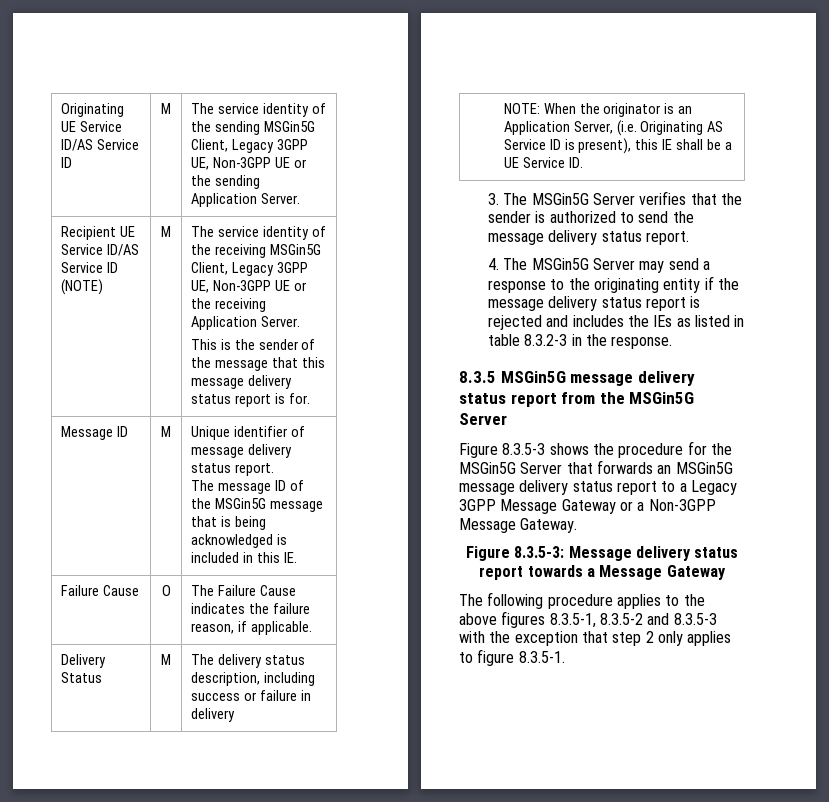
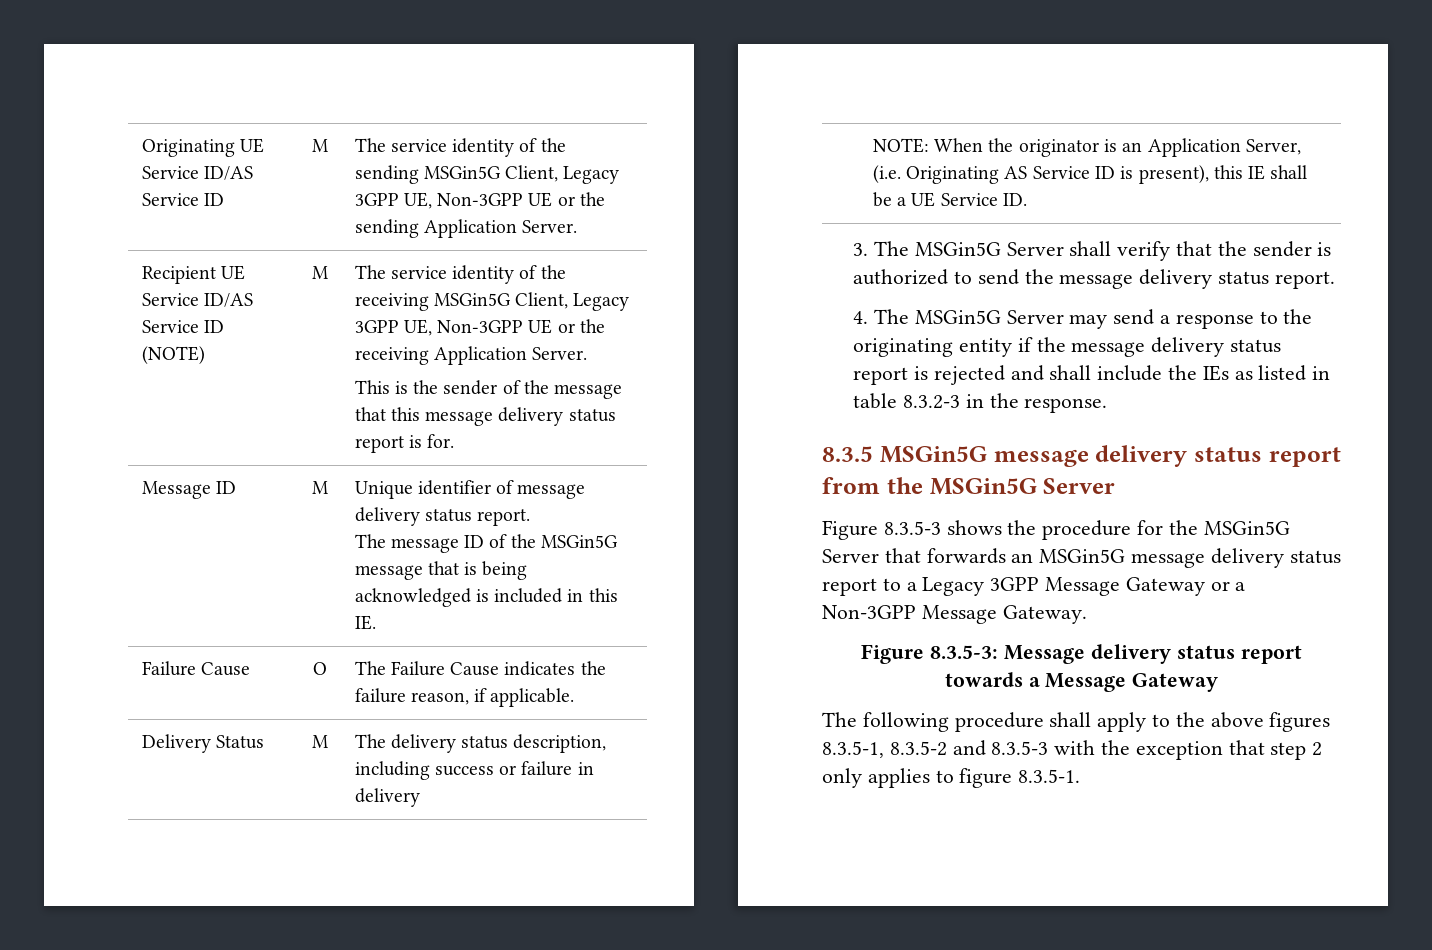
- 3. The MSGin5G Server verifies that the sender is authorized to send the message delivery status report.
+ 3. The MSGin5G Server shall verify that the sender is authorized to send the message delivery status report.
- 4. The MSGin5G Server may send a response to the originating entity if the message delivery status report is rejected and includes the IEs as listed in table 8.3.2-3 in the response.
+ 4. The MSGin5G Server may send a response to the originating entity if the message delivery status report is rejected and shall include the IEs as listed in table 8.3.2-3 in the response.
- The following procedure applies to the above figures 8.3.5-1, 8.3.5-2 and 8.3.5-3 with the exception that step 2 only applies to figure 8.3.5-1.
+ The following procedure shall apply to the above figures 8.3.5-1, 8.3.5-2 and 8.3.5-3 with the exception that step 2 only applies to figure 8.3.5-1.

